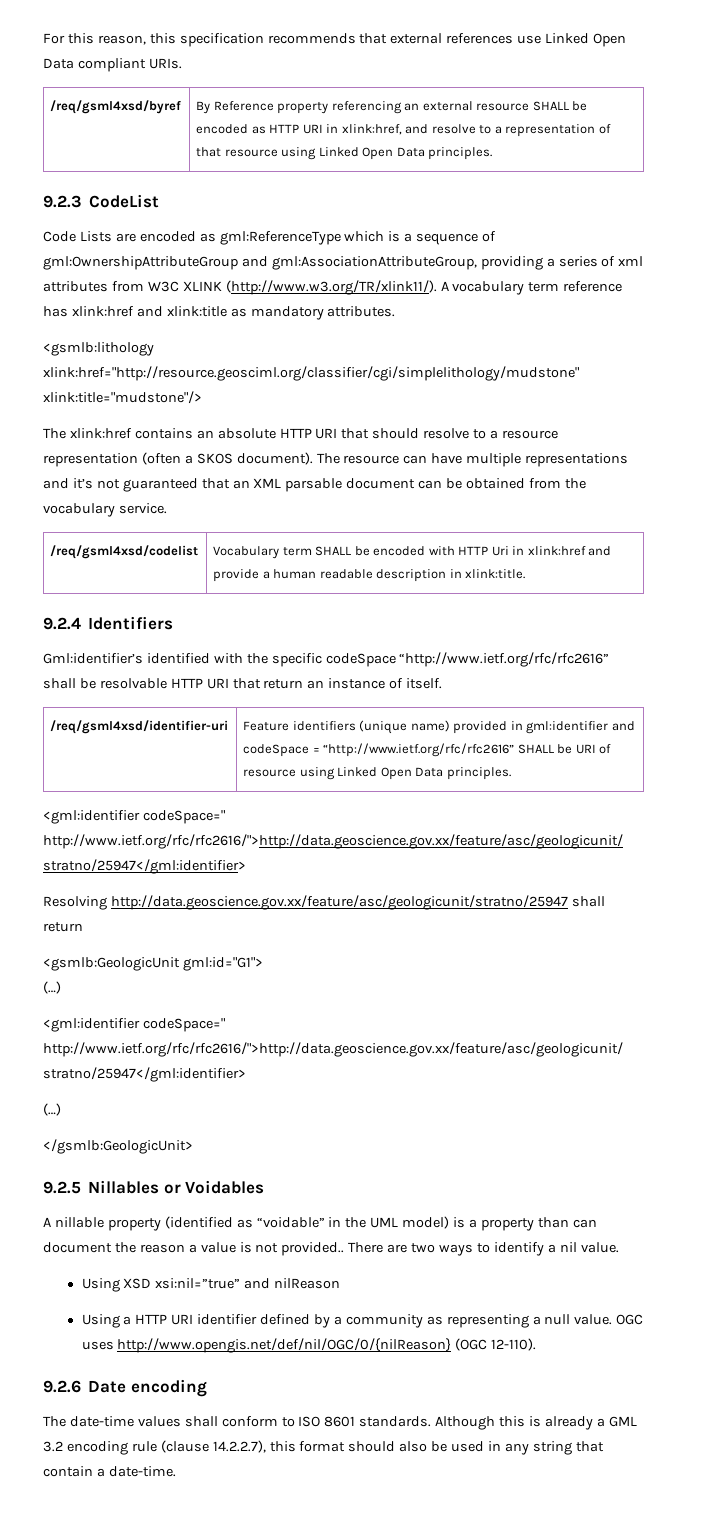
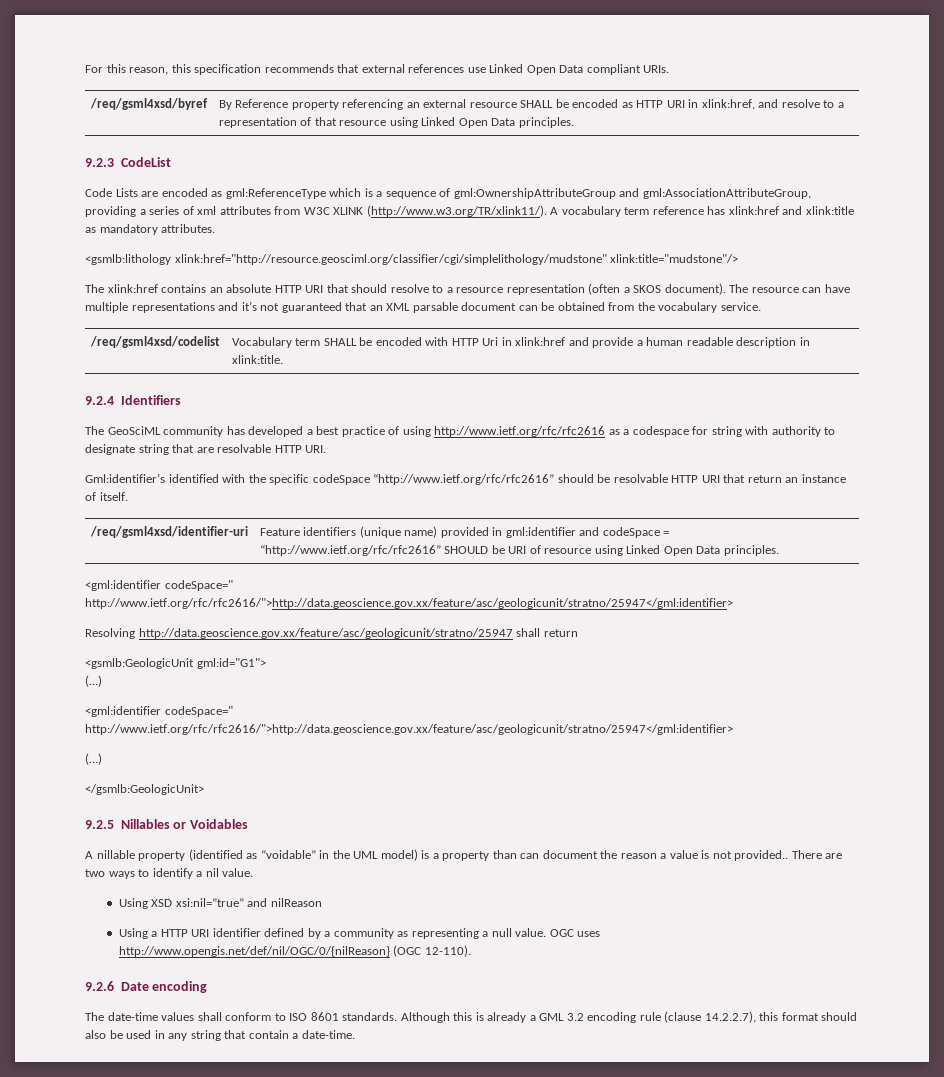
+ The GeoSciML community has developed a best practice of using http://www.ietf.org/rfc/rfc2616 as a codespace for string with authority to designate string that are resolvable HTTP URI.
- Gml:identifier’s identified with the specific codeSpace “http://www.ietf.org/rfc/rfc2616” shall be resolvable HTTP URI that return an instance of itself.
+ Gml:identifier’s identified with the specific codeSpace “http://www.ietf.org/rfc/rfc2616” should be resolvable HTTP URI that return an instance of itself.
- /req/gsml4xsd/identifier-uri | Feature identifiers (unique name) provided in gml:identifier and codeSpace = “http://www.ietf.org/rfc/rfc2616” SHALL be URI of resource using Linked Open Data principles.
+ /req/gsml4xsd/identifier-uri | Feature identifiers (unique name) provided in gml:identifier and codeSpace = “http://www.ietf.org/rfc/rfc2616” SHOULD be URI of resource using Linked Open Data principles.

